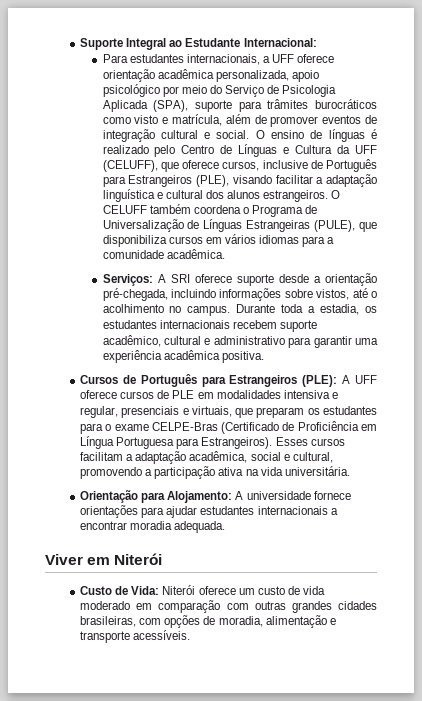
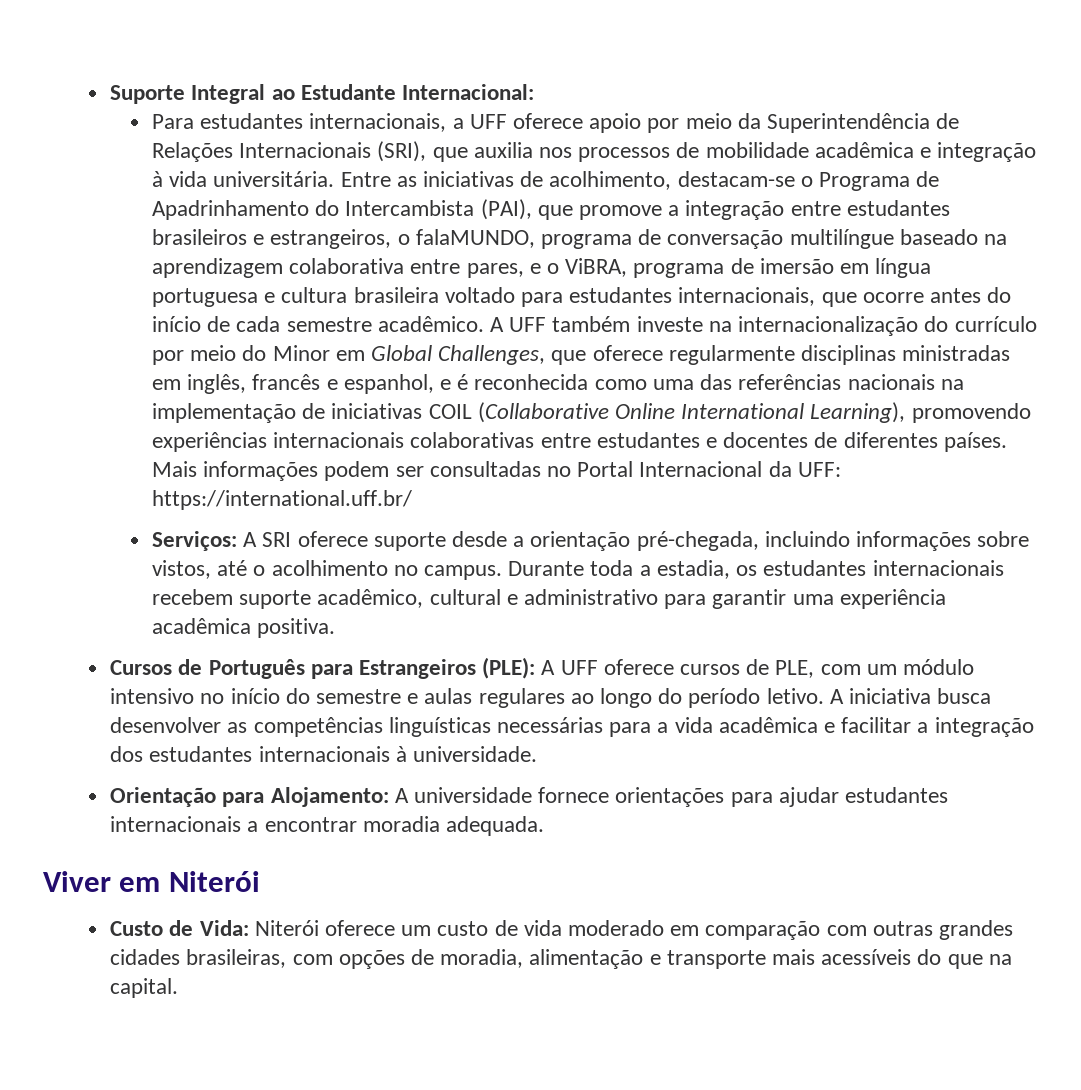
- Para estudantes internacionais, a UFF oferece orientação acadêmica personalizada, apoio psicológico por meio do Serviço de Psicologia Aplicada (SPA), suporte para trâmites burocráticos como visto e matrícula, além de promover eventos de integração cultural e social. O ensino de línguas é realizado pelo Centro de Línguas e Cultura da UFF (CELUFF), que oferece cursos, inclusive de Português para Estrangeiros (PLE), visando facilitar a adaptação linguística e cultural dos alunos estrangeiros. O CELUFF também coordena o Programa de Universalização de Línguas Estrangeiras (PULE), que disponibiliza cursos em vários idiomas para a comunidade acadêmica.
+ Para estudantes internacionais, a UFF oferece apoio por meio da Superintendência de Relações Internacionais (SRI), que auxilia nos processos de mobilidade acadêmica e integração à vida universitária. Entre as iniciativas de acolhimento, destacam-se o Programa de Apadrinhamento do Intercambista (PAI), que promove a integração entre estudantes brasileiros e estrangeiros, o falaMUNDO, programa de conversação multilíngue baseado na aprendizagem colaborativa entre pares, e o ViBRA, programa de imersão em língua portuguesa e cultura brasileira voltado para estudantes internacionais, que ocorre antes do início de cada semestre acadêmico. A UFF também investe na internacionalização do currículo por meio do Minor em Global Challenges, que oferece regularmente disciplinas ministradas em inglês, francês e espanhol, e é reconhecida como uma das referências nacionais na implementação de iniciativas COIL (Collaborative Online International Learning), promovendo experiências internacionais colaborativas entre estudantes e docentes de diferentes países. Mais informações podem ser consultadas no Portal Internacional da UFF: https://international.uff.br/
- Cursos de Português para Estrangeiros (PLE): A UFF oferece cursos de PLE em modalidades intensiva e regular, presenciais e virtuais, que preparam os estudantes para o exame CELPE-Bras (Certificado de Proficiência em Língua Portuguesa para Estrangeiros). Esses cursos facilitam a adaptação acadêmica, social e cultural, promovendo a participação ativa na vida universitária.
+ Cursos de Português para Estrangeiros (PLE): A UFF oferece cursos de PLE, com um módulo intensivo no início do semestre e aulas regulares ao longo do período letivo. A iniciativa busca desenvolver as competências linguísticas necessárias para a vida acadêmica e facilitar a integração dos estudantes internacionais à universidade.
- Custo de Vida: Niterói oferece um custo de vida moderado em comparação com outras grandes cidades brasileiras, com opções de moradia, alimentação e transporte acessíveis.
+ Custo de Vida: Niterói oferece um custo de vida moderado em comparação com outras grandes cidades brasileiras, com opções de moradia, alimentação e transporte mais acessíveis do que na capital.

